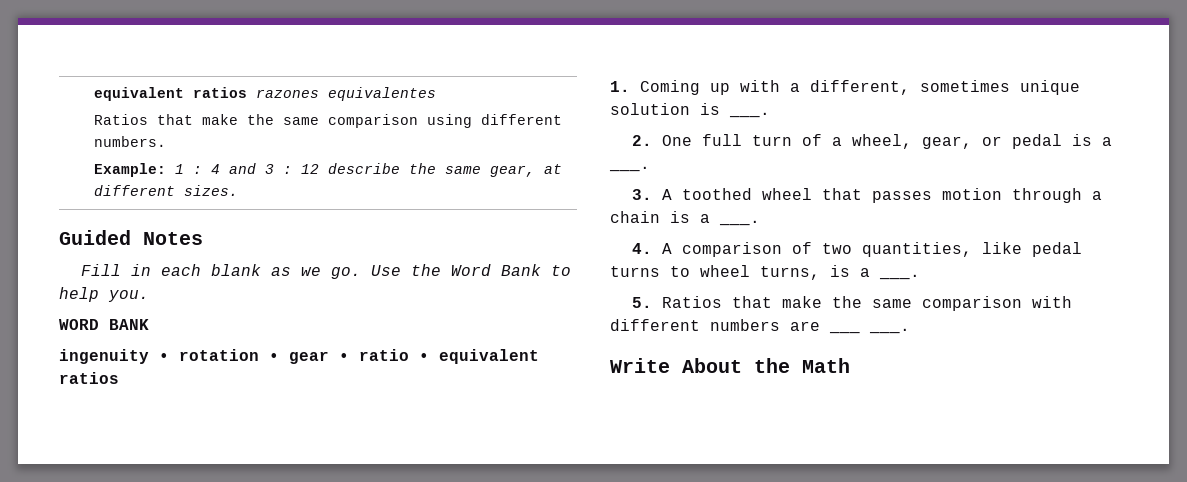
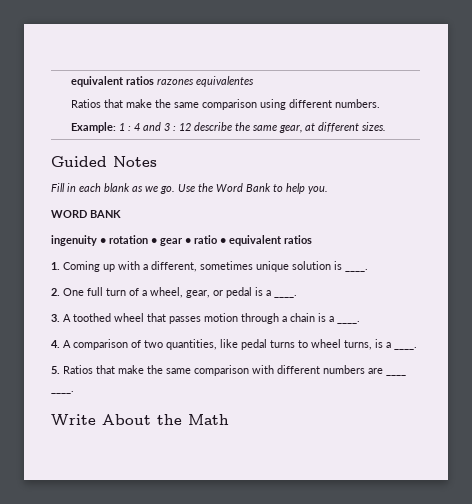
- 1. Coming up with a different, sometimes unique solution is ___.
+ 1. Coming up with a different, sometimes unique solution is ____.
- 2. One full turn of a wheel, gear, or pedal is a ___.
+ 2. One full turn of a wheel, gear, or pedal is a ____.
- 3. A toothed wheel that passes motion through a chain is a ___.
+ 3. A toothed wheel that passes motion through a chain is a ____.
- 4. A comparison of two quantities, like pedal turns to wheel turns, is a ___.
+ 4. A comparison of two quantities, like pedal turns to wheel turns, is a ____.
- 5. Ratios that make the same comparison with different numbers are ___ ___.
+ 5. Ratios that make the same comparison with different numbers are ____ ____.

